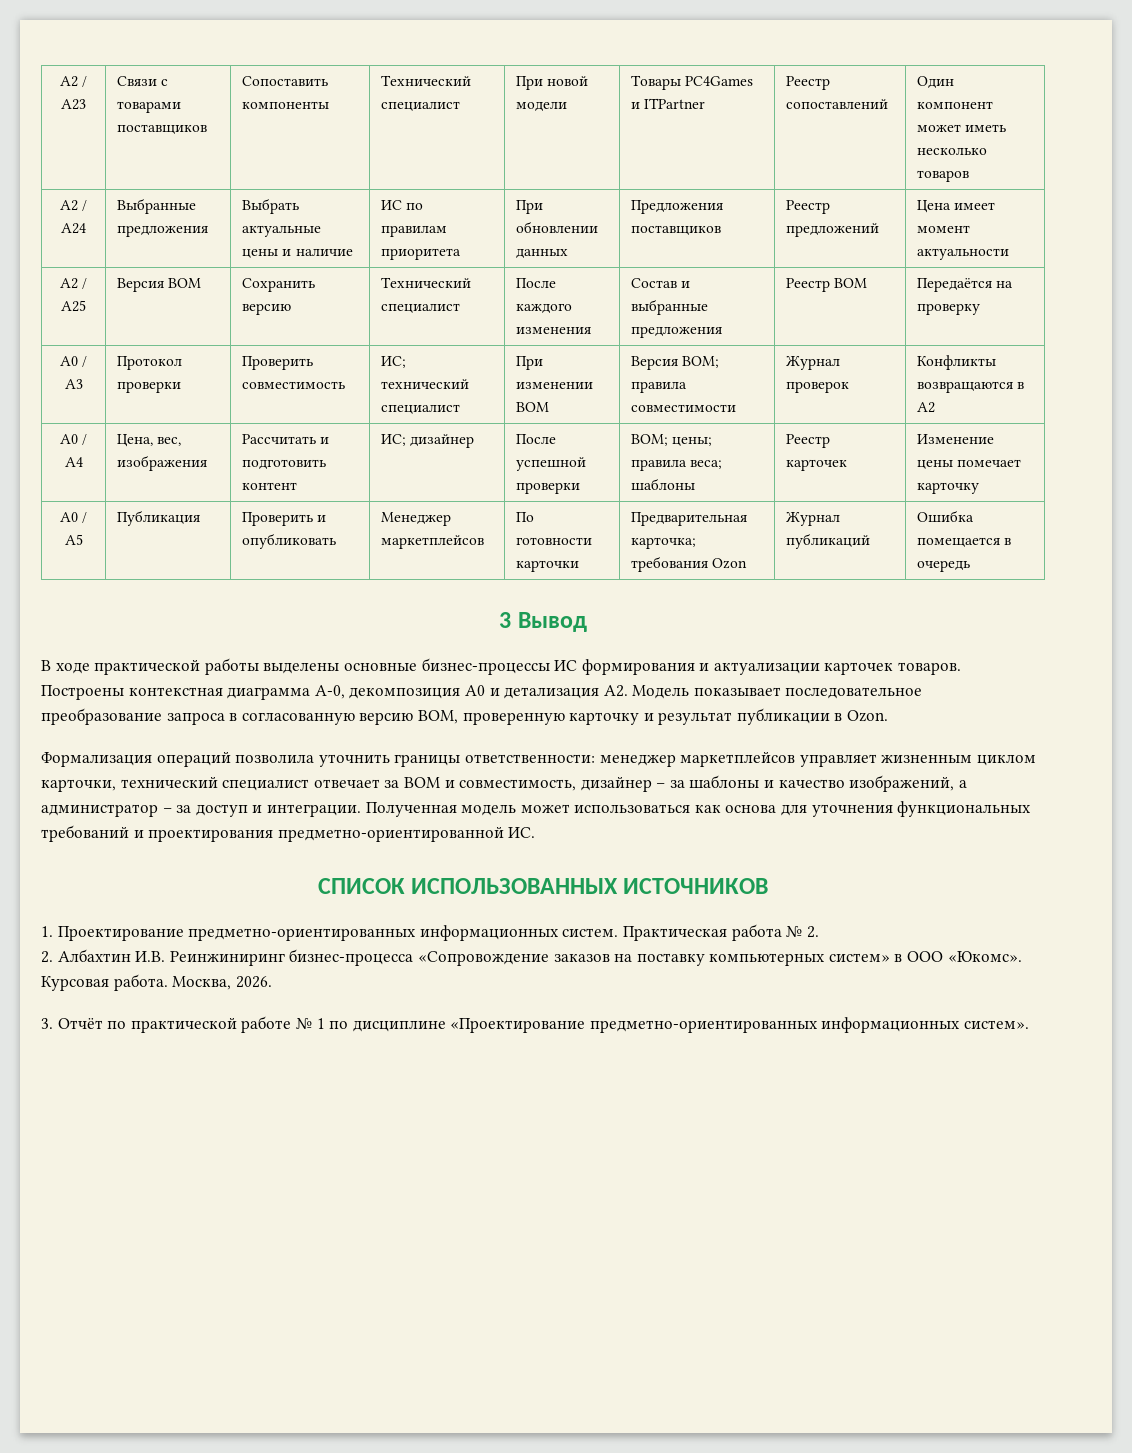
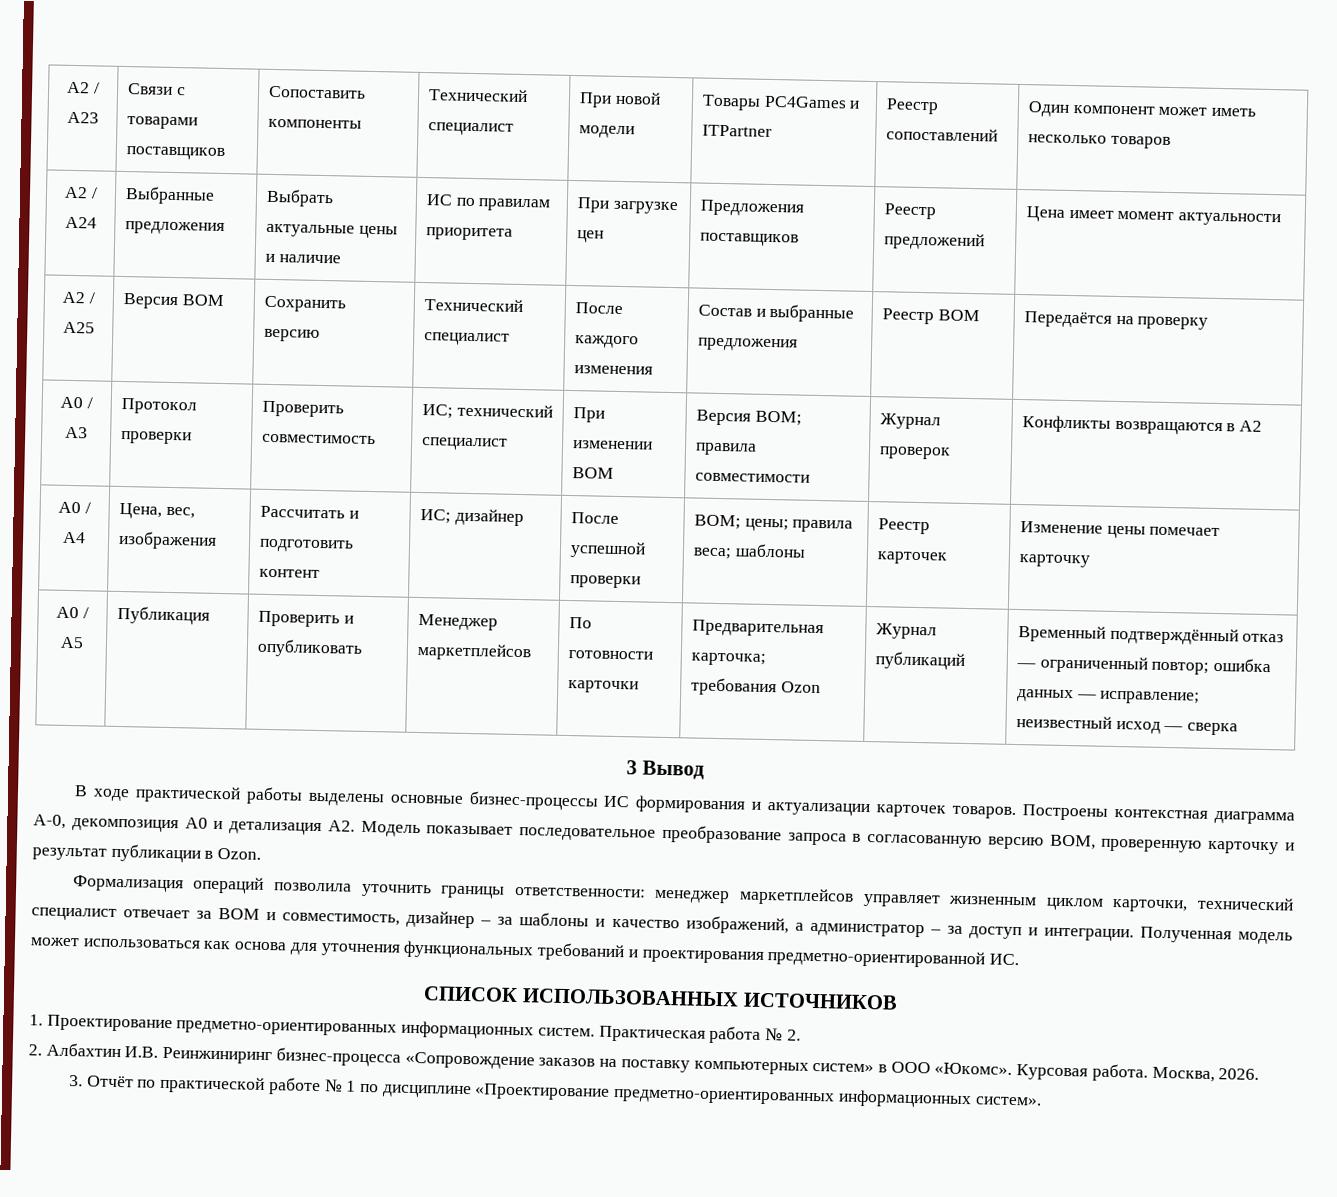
- A2 / A24 | Выбранные предложения | Выбрать актуальные цены и наличие | ИС по правилам приоритета | При обновлении данных | Предложения поставщиков | Реестр предложений | Цена имеет момент актуальности
+ A2 / A24 | Выбранные предложения | Выбрать актуальные цены и наличие | ИС по правилам приоритета | При загрузке цен | Предложения поставщиков | Реестр предложений | Цена имеет момент актуальности
- A0 / A5 | Публикация | Проверить и опубликовать | Менеджер маркетплейсов | По готовности карточки | Предварительная карточка; требования Ozon | Журнал публикаций | Ошибка помещается в очередь
+ A0 / A5 | Публикация | Проверить и опубликовать | Менеджер маркетплейсов | По готовности карточки | Предварительная карточка; требования Ozon | Журнал публикаций | Временный подтверждённый отказ — ограниченный повтор; ошибка данных — исправление; неизвестный исход — сверка

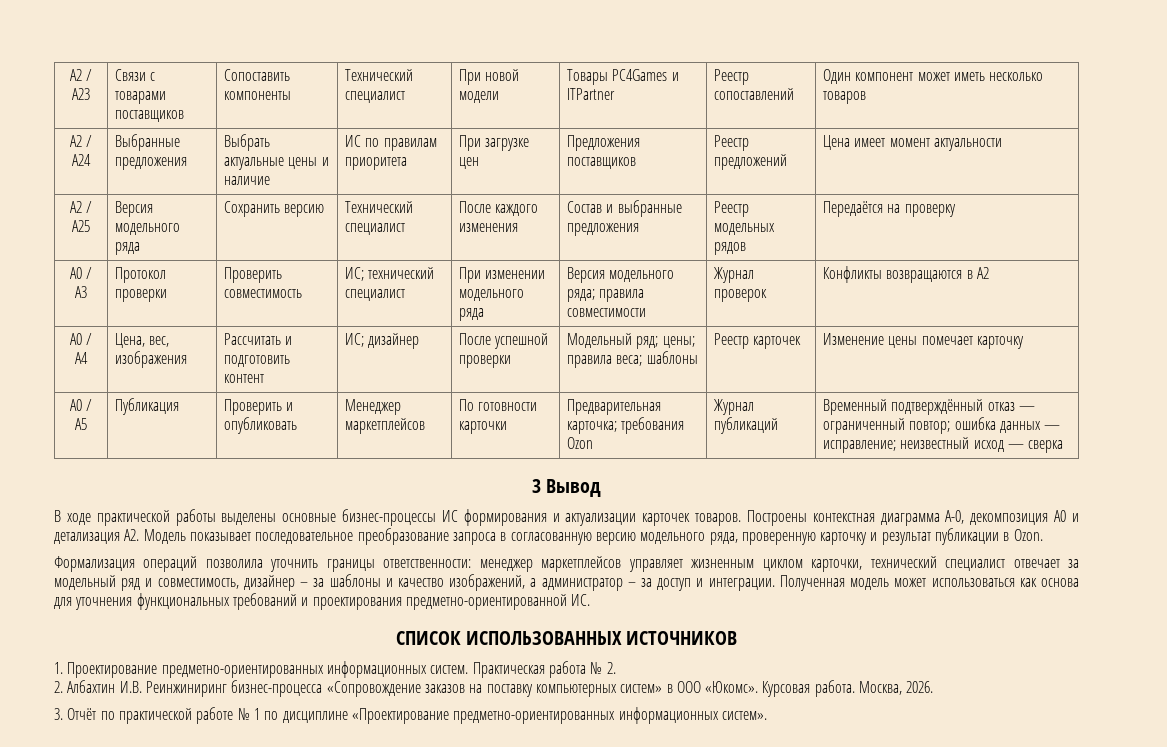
- A2 / A25 | Версия BOM | Сохранить версию | Технический специалист | После каждого изменения | Состав и выбранные предложения | Реестр BOM | Передаётся на проверку
+ A2 / A25 | Версия модельного ряда | Сохранить версию | Технический специалист | После каждого изменения | Состав и выбранные предложения | Реестр модельных рядов | Передаётся на проверку
- A0 / A3 | Протокол проверки | Проверить совместимость | ИС; технический специалист | При изменении BOM | Версия BOM; правила совместимости | Журнал проверок | Конфликты возвращаются в A2
+ A0 / A3 | Протокол проверки | Проверить совместимость | ИС; технический специалист | При изменении модельного ряда | Версия модельного ряда; правила совместимости | Журнал проверок | Конфликты возвращаются в A2
- A0 / A4 | Цена, вес, изображения | Рассчитать и подготовить контент | ИС; дизайнер | После успешной проверки | BOM; цены; правила веса; шаблоны | Реестр карточек | Изменение цены помечает карточку
+ A0 / A4 | Цена, вес, изображения | Рассчитать и подготовить контент | ИС; дизайнер | После успешной проверки | Модельный ряд; цены; правила веса; шаблоны | Реестр карточек | Изменение цены помечает карточку
- Построены контекстная диаграмма A-0, декомпозиция A0 и детализация A2. Модель показывает последовательное преобразование запроса в согласованную версию BOM, проверенную карточку и результат публикации в Ozon.
+ Построены контекстная диаграмма A-0, декомпозиция A0 и детализация A2. Модель показывает последовательное преобразование запроса в согласованную версию модельного ряда, проверенную карточку и результат публикации в Ozon.
- Формализация операций позволила уточнить границы ответственности: менеджер маркетплейсов управляет жизненным циклом карточки, технический специалист отвечает за BOM и совместимость, дизайнер – за шаблоны и качество изображений, а администратор – за доступ и интеграции.
+ Формализация операций позволила уточнить границы ответственности: менеджер маркетплейсов управляет жизненным циклом карточки, технический специалист отвечает за модельный ряд и совместимость, дизайнер – за шаблоны и качество изображений, а администратор – за доступ и интеграции.

